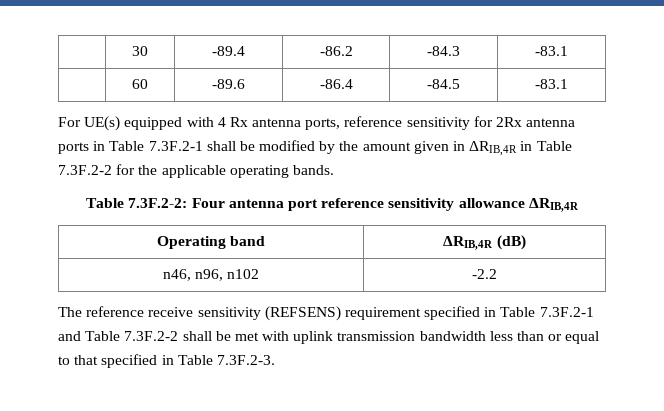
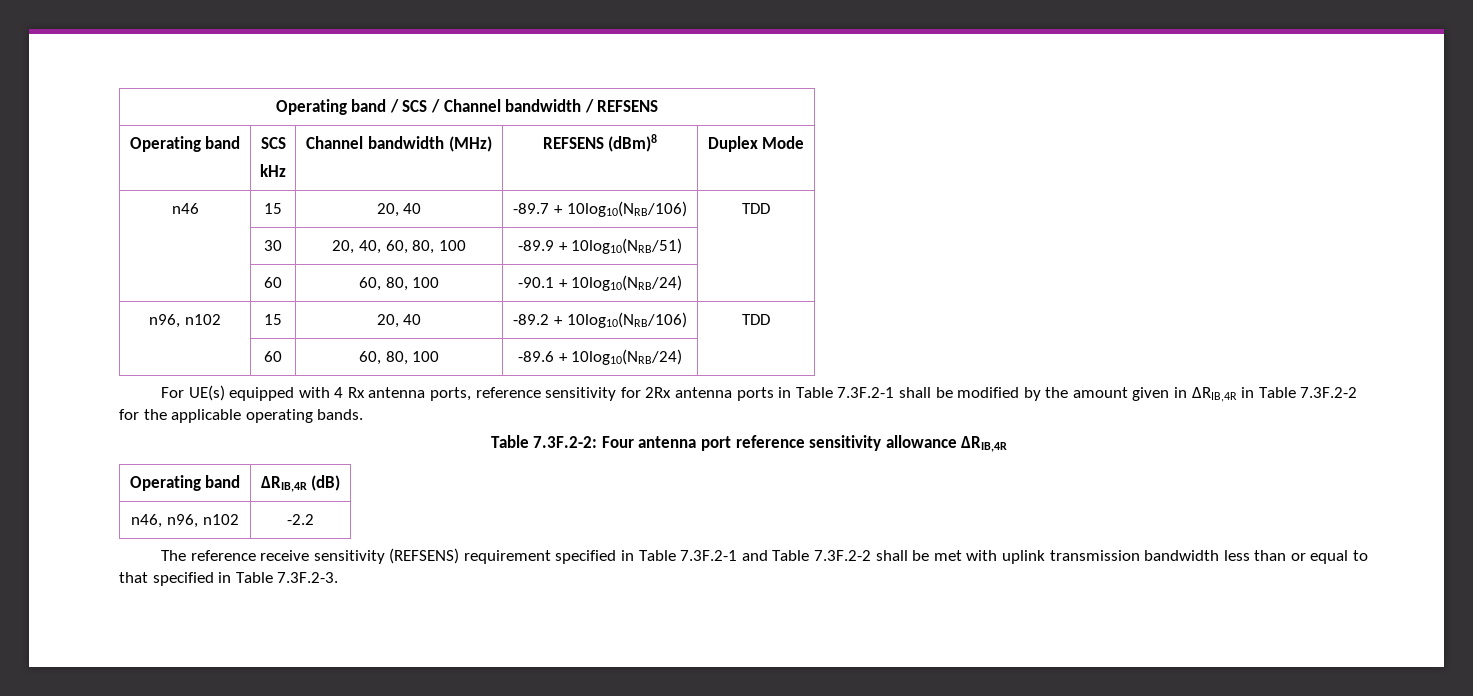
- | 30 | -89.4 | -86.2 | -84.3 | -83.1
- | 60 | -89.6 | -86.4 | -84.5 | -83.1
+ Operating band / SCS / Channel bandwidth / REFSENS
+ Operating band | SCS
+ kHz | Channel bandwidth (MHz) | REFSENS (dBm)8 | Duplex Mode
+ n46 | 15 | 20, 40 | -89.7 + 10log10(NRB/106) | TDD
+ | 30 | 20, 40, 60, 80, 100 | -89.9 + 10log10(NRB/51) |
+ | 60 | 60, 80, 100 | -90.1 + 10log10(NRB/24) |
+ n96, n102 | 15 | 20, 40 | -89.2 + 10log10(NRB/106) | TDD
+ | 60 | 60, 80, 100 | -89.6 + 10log10(NRB/24) |

